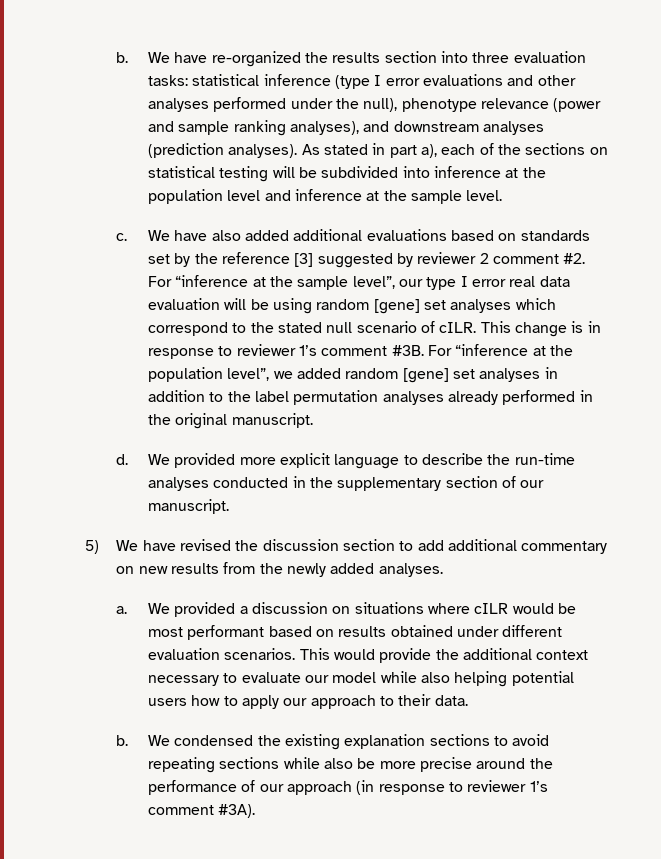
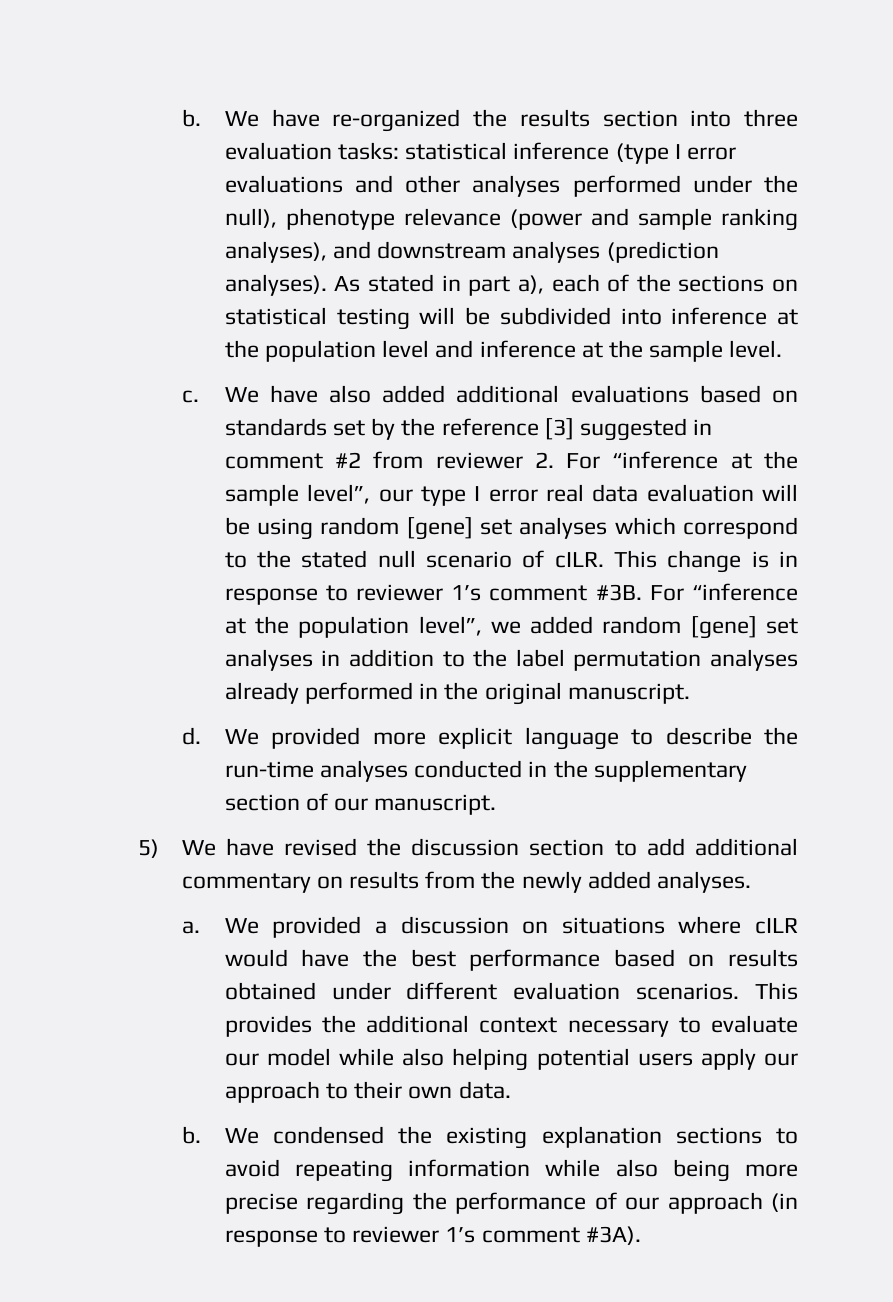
- We have also added additional evaluations based on standards set by the reference [3] suggested by reviewer 2 comment #2. For “inference at the sample level”, our type I error real data evaluation will be using random [gene] set analyses which correspond to the stated null scenario of cILR.
+ We have also added additional evaluations based on standards set by the reference [3] suggested in comment #2 from reviewer 2. For “inference at the sample level”, our type I error real data evaluation will be using random [gene] set analyses which correspond to the stated null scenario of cILR.
- 5) We have revised the discussion section to add additional commentary on new results from the newly added analyses.
+ 5) We have revised the discussion section to add additional commentary on results from the newly added analyses.
- We provided a discussion on situations where cILR would be most performant based on results obtained under different evaluation scenarios.
+ We provided a discussion on situations where cILR would have the best performance based on results obtained under different evaluation scenarios.
- This would provide the additional context necessary to evaluate our model while also helping potential users how to apply our approach to their data.
+ This provides the additional context necessary to evaluate our model while also helping potential users apply our approach to their own data.
- We condensed the existing explanation sections to avoid repeating sections while also be more precise around the performance of our approach (in response to reviewer 1’s comment #3A).
+ We condensed the existing explanation sections to avoid repeating information while also being more precise regarding the performance of our approach (in response to reviewer 1’s comment #3A).

